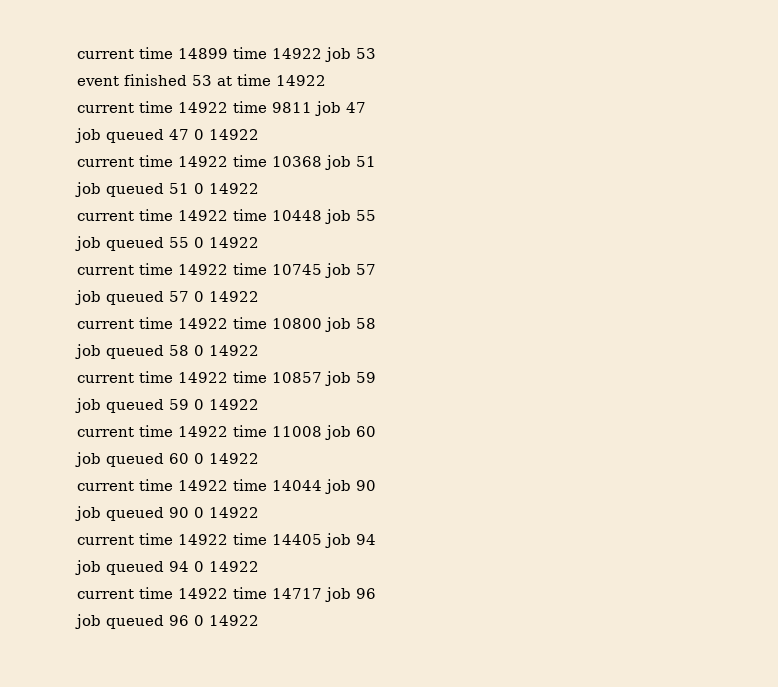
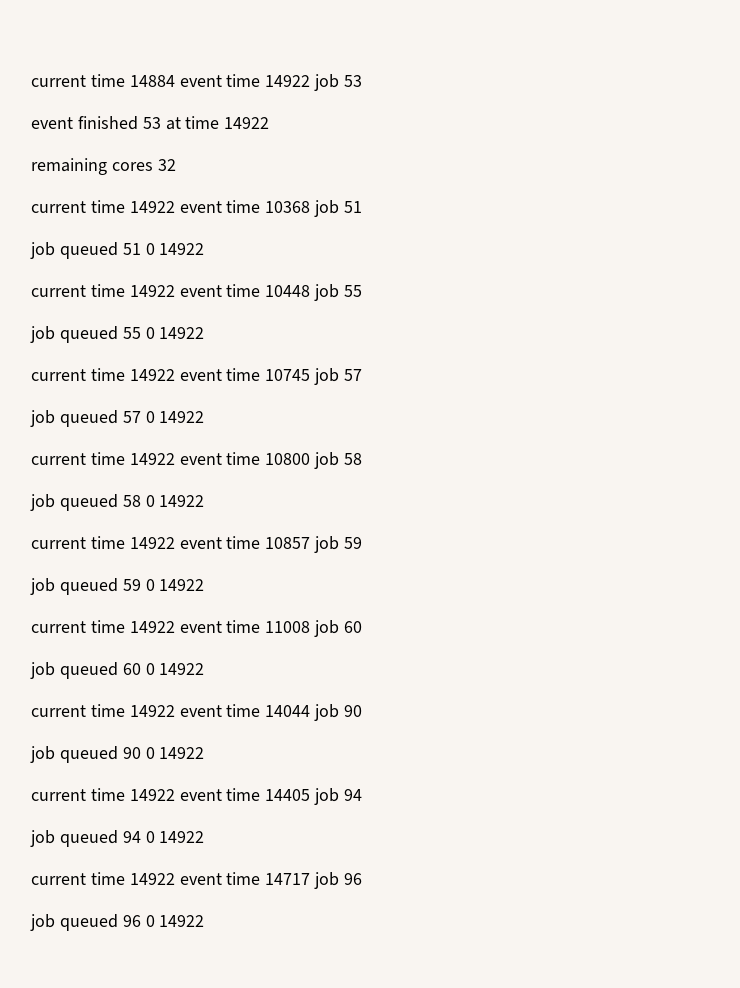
- current time 14899 time 14922 job 53
+ current time 14884 event time 14922 job 53
- current time 14922 time 9811 job 47
- job queued 47 0 14922
- current time 14922 time 10368 job 51
+ remaining cores 32
+ current time 14922 event time 10368 job 51
- current time 14922 time 10448 job 55
+ current time 14922 event time 10448 job 55
- current time 14922 time 10745 job 57
+ current time 14922 event time 10745 job 57
- current time 14922 time 10800 job 58
+ current time 14922 event time 10800 job 58
- current time 14922 time 10857 job 59
+ current time 14922 event time 10857 job 59
- current time 14922 time 11008 job 60
+ current time 14922 event time 11008 job 60
- current time 14922 time 14044 job 90
+ current time 14922 event time 14044 job 90
- current time 14922 time 14405 job 94
+ current time 14922 event time 14405 job 94
- current time 14922 time 14717 job 96
+ current time 14922 event time 14717 job 96

